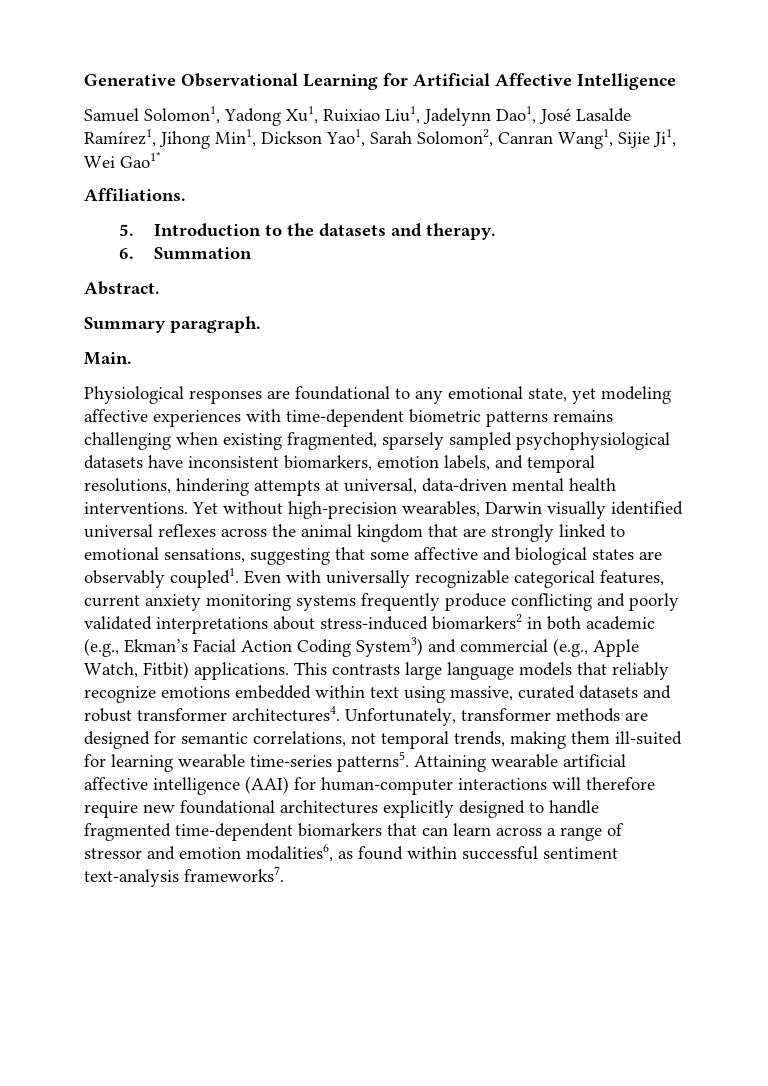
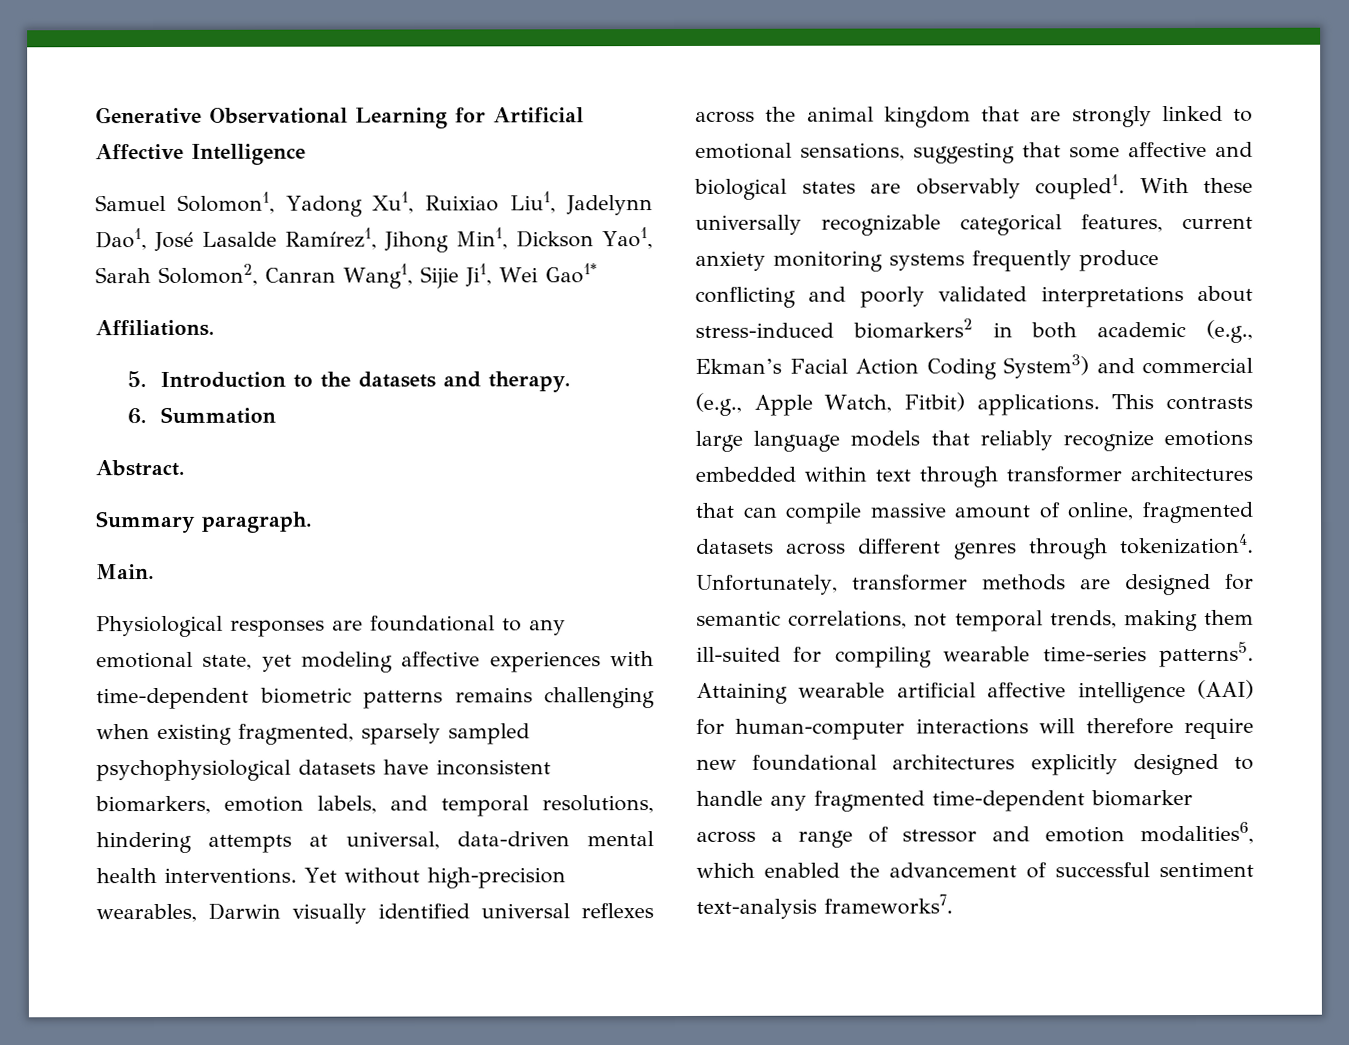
- Even with universally recognizable categorical features, current anxiety monitoring systems frequently produce conflicting and poorly validated interpretations about stress-induced biomarkers2 in both academic (e.g., Ekman’s Facial Action Coding System3) and commercial (e.g., Apple Watch, Fitbit) applications.
+ With these universally recognizable categorical features, current anxiety monitoring systems frequently produce conflicting and poorly validated interpretations about stress-induced biomarkers2 in both academic (e.g., Ekman’s Facial Action Coding System3) and commercial (e.g., Apple Watch, Fitbit) applications.
- This contrasts large language models that reliably recognize emotions embedded within text using massive, curated datasets and robust transformer architectures4.
+ This contrasts large language models that reliably recognize emotions embedded within text through transformer architectures that can compile massive amount of online, fragmented datasets across different genres through tokenization4.
- Unfortunately, transformer methods are designed for semantic correlations, not temporal trends, making them ill-suited for learning wearable time-series patterns5.
+ Unfortunately, transformer methods are designed for semantic correlations, not temporal trends, making them ill-suited for compiling wearable time-series patterns5.
- Attaining wearable artificial affective intelligence (AAI) for human-computer interactions will therefore require new foundational architectures explicitly designed to handle fragmented time-dependent biomarkers that can learn across a range of stressor and emotion modalities6, as found within successful sentiment text-analysis frameworks7.
+ Attaining wearable artificial affective intelligence (AAI) for human-computer interactions will therefore require new foundational architectures explicitly designed to handle any fragmented time-dependent biomarker across a range of stressor and emotion modalities6, which enabled the advancement of successful sentiment text-analysis frameworks7.

